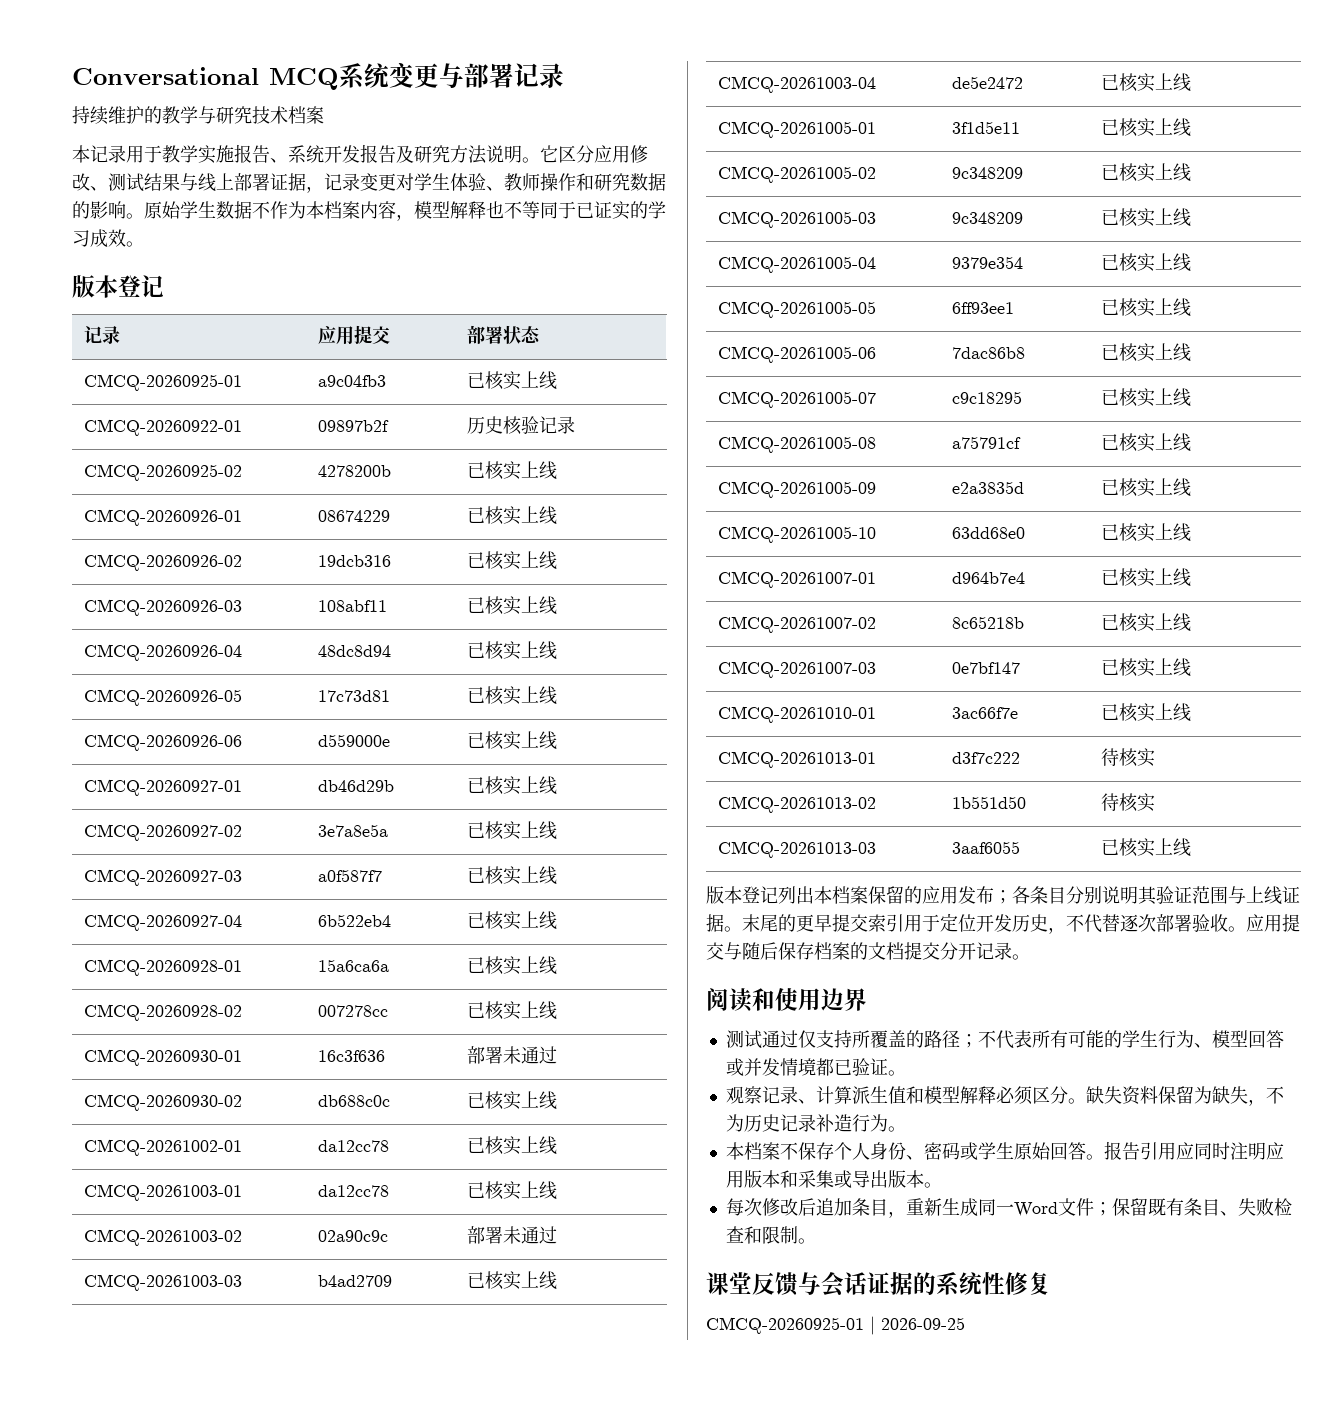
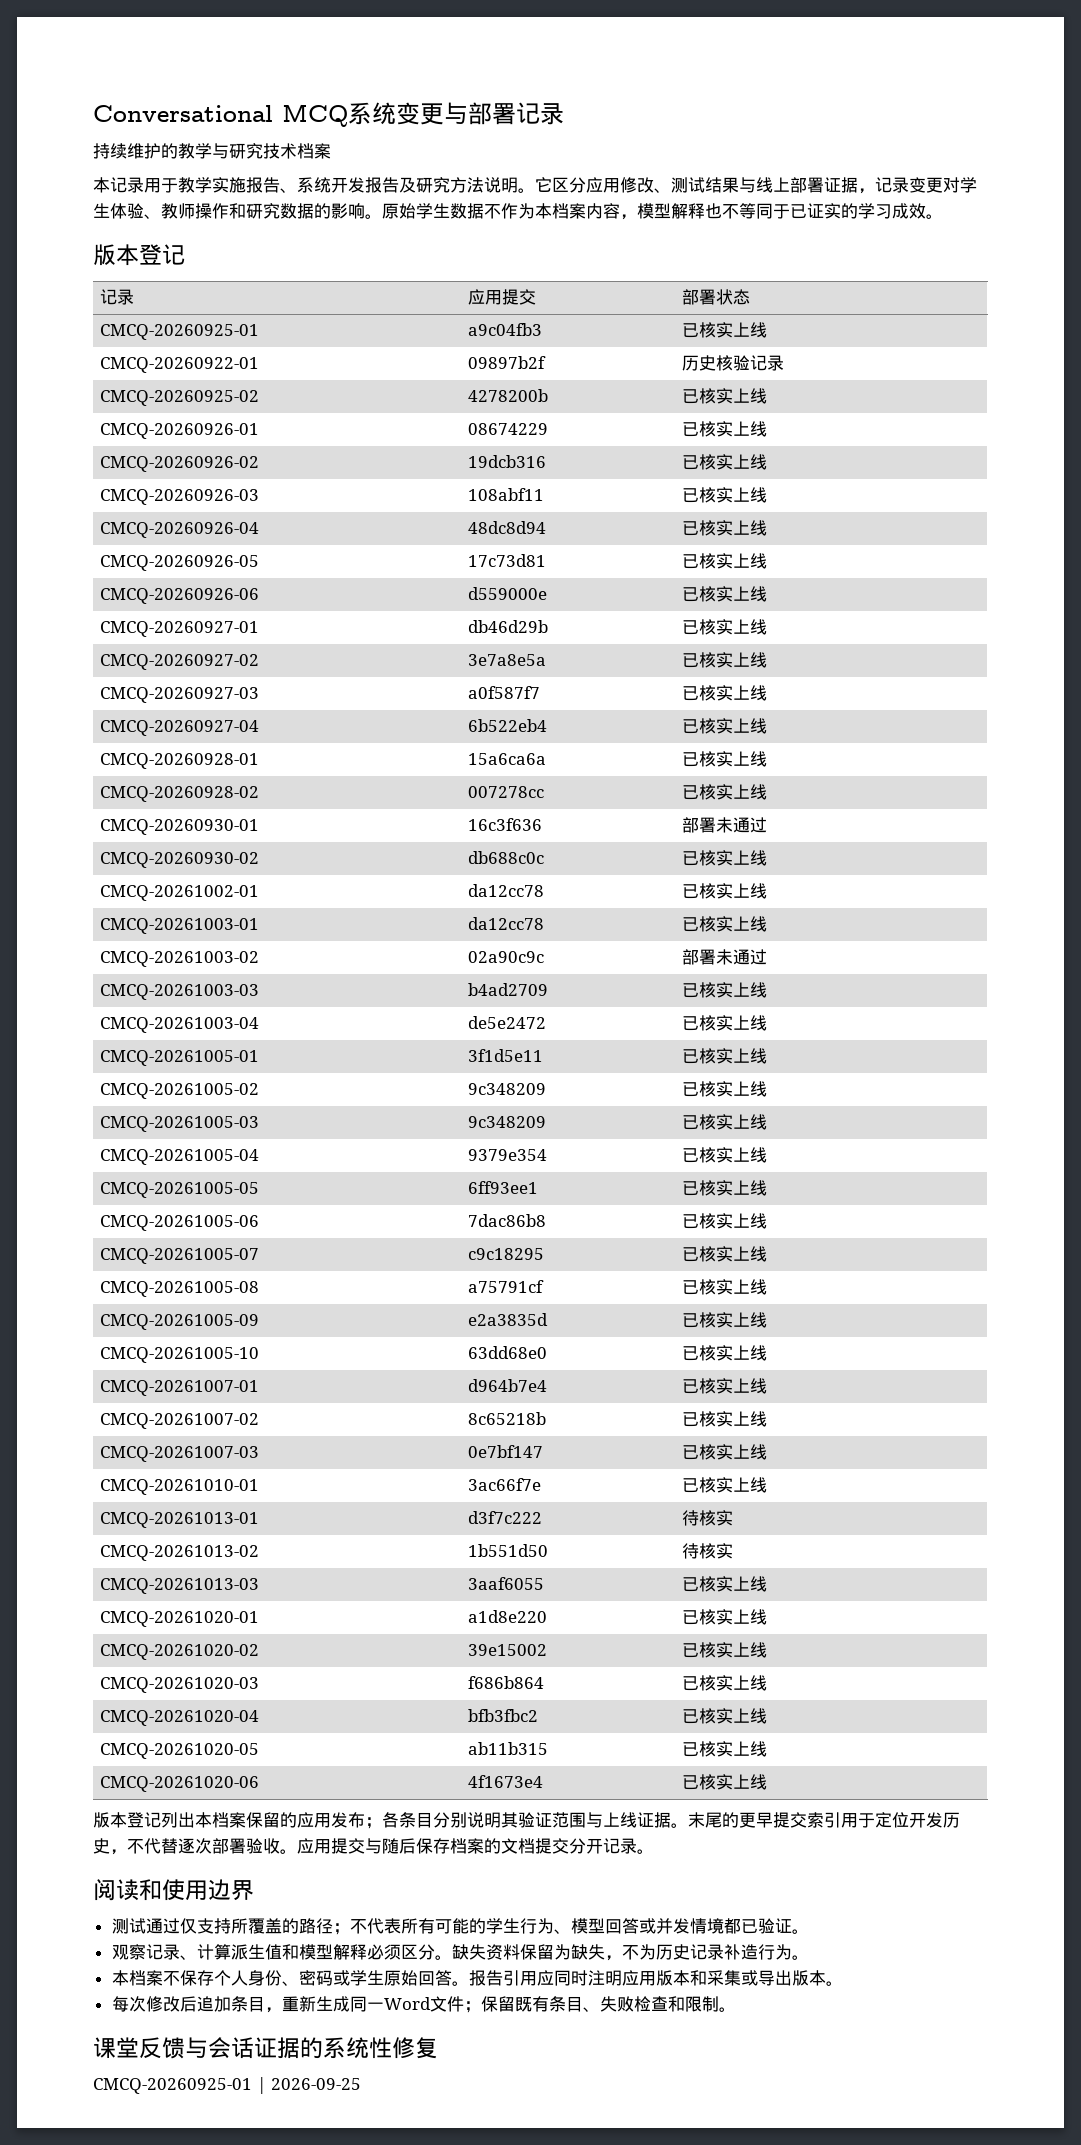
+ CMCQ-20261020-01 | a1d8e220 | 已核实上线
+ CMCQ-20261020-02 | 39e15002 | 已核实上线
+ CMCQ-20261020-03 | f686b864 | 已核实上线
+ CMCQ-20261020-04 | bfb3fbc2 | 已核实上线
+ CMCQ-20261020-05 | ab11b315 | 已核实上线
+ CMCQ-20261020-06 | 4f1673e4 | 已核实上线

